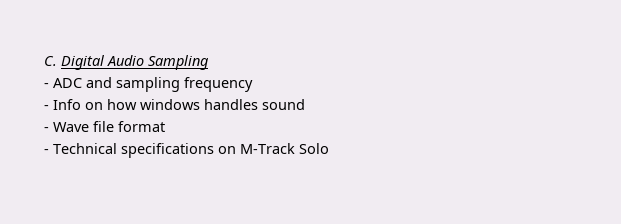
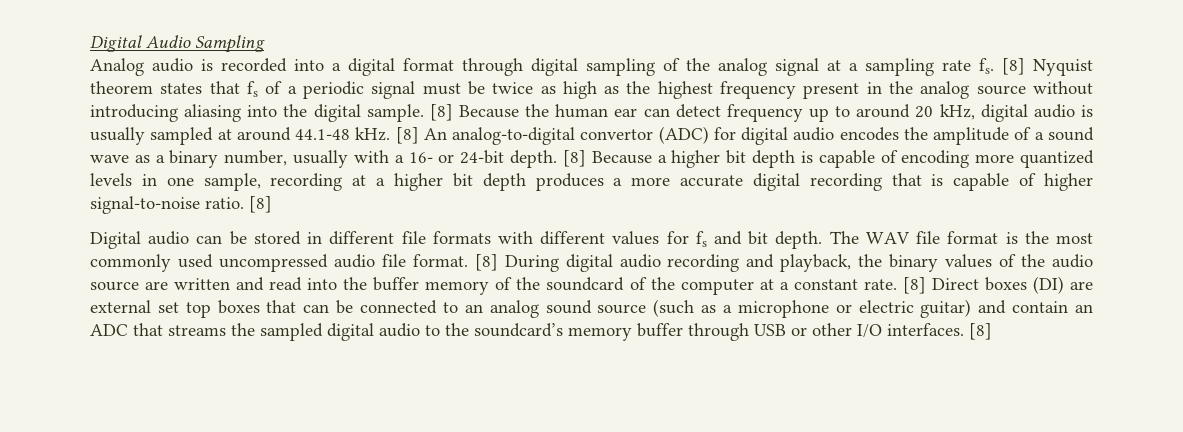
- C. Digital Audio Sampling
+ Digital Audio Sampling
- - ADC and sampling frequency
- - Info on how windows handles sound
- - Wave file format
- - Technical specifications on M-Track Solo
+ Analog audio is recorded into a digital format through digital sampling of the analog signal at a sampling rate fs. [8] Nyquist theorem states that fs of a periodic signal must be twice as high as the highest frequency present in the analog source without introducing aliasing into the digital sample. [8] Because the human ear can detect frequency up to around 20 kHz, digital audio is usually sampled at around 44.1-48 kHz. [8] An analog-to-digital convertor (ADC) for digital audio encodes the amplitude of a sound wave as a binary number, usually with a 16- or 24-bit depth. [8] Because a higher bit depth is capable of encoding more quantized levels in one sample, recording at a higher bit depth produces a more accurate digital recording that is capable of higher signal-to-noise ratio. [8]
+ Digital audio can be stored in different file formats with different values for fs and bit depth. The WAV file format is the most commonly used uncompressed audio file format. [8] During digital audio recording and playback, the binary values of the audio source are written and read into the buffer memory of the soundcard of the computer at a constant rate. [8] Direct boxes (DI) are external set top boxes that can be connected to an analog sound source (such as a microphone or electric guitar) and contain an ADC that streams the sampled digital audio to the soundcard’s memory buffer through USB or other I/O interfaces. [8]

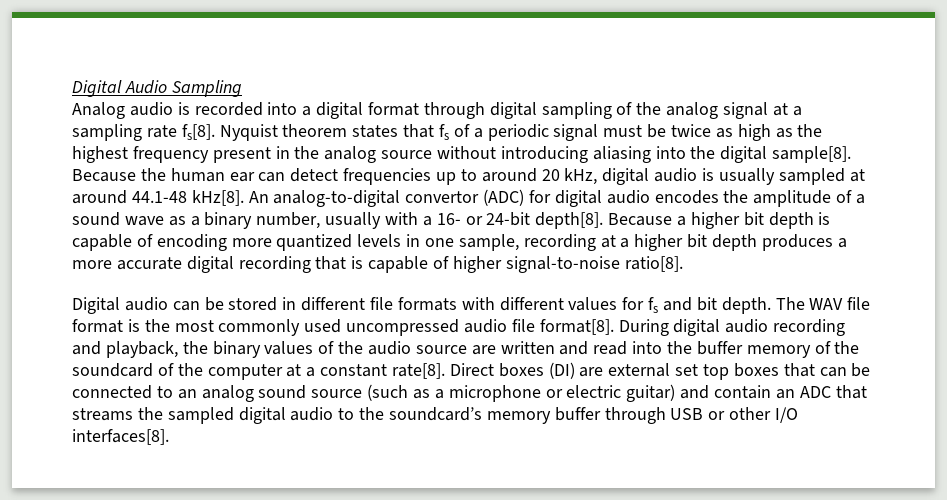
- Analog audio is recorded into a digital format through digital sampling of the analog signal at a sampling rate fs. [8] Nyquist theorem states that fs of a periodic signal must be twice as high as the highest frequency present in the analog source without introducing aliasing into the digital sample. [8] Because the human ear can detect frequency up to around 20 kHz, digital audio is usually sampled at around 44.1-48 kHz. [8] An analog-to-digital convertor (ADC) for digital audio encodes the amplitude of a sound wave as a binary number, usually with a 16- or 24-bit depth. [8] Because a higher bit depth is capable of encoding more quantized levels in one sample, recording at a higher bit depth produces a more accurate digital recording that is capable of higher signal-to-noise ratio. [8]
+ Analog audio is recorded into a digital format through digital sampling of the analog signal at a sampling rate fs[8]. Nyquist theorem states that fs of a periodic signal must be twice as high as the highest frequency present in the analog source without introducing aliasing into the digital sample[8]. Because the human ear can detect frequencies up to around 20 kHz, digital audio is usually sampled at around 44.1-48 kHz[8]. An analog-to-digital convertor (ADC) for digital audio encodes the amplitude of a sound wave as a binary number, usually with a 16- or 24-bit depth[8]. Because a higher bit depth is capable of encoding more quantized levels in one sample, recording at a higher bit depth produces a more accurate digital recording that is capable of higher signal-to-noise ratio[8].
- The WAV file format is the most commonly used uncompressed audio file format. [8] During digital audio recording and playback, the binary values of the audio source are written and read into the buffer memory of the soundcard of the computer at a constant rate. [8] Direct boxes (DI) are external set top boxes that can be connected to an analog sound source (such as a microphone or electric guitar) and contain an ADC that streams the sampled digital audio to the soundcard’s memory buffer through USB or other I/O interfaces. [8]
+ The WAV file format is the most commonly used uncompressed audio file format[8]. During digital audio recording and playback, the binary values of the audio source are written and read into the buffer memory of the soundcard of the computer at a constant rate[8]. Direct boxes (DI) are external set top boxes that can be connected to an analog sound source (such as a microphone or electric guitar) and contain an ADC that streams the sampled digital audio to the soundcard’s memory buffer through USB or other I/O interfaces[8].

